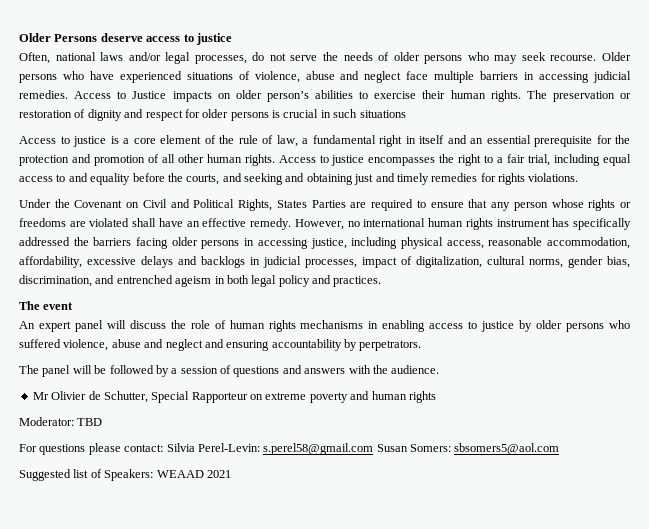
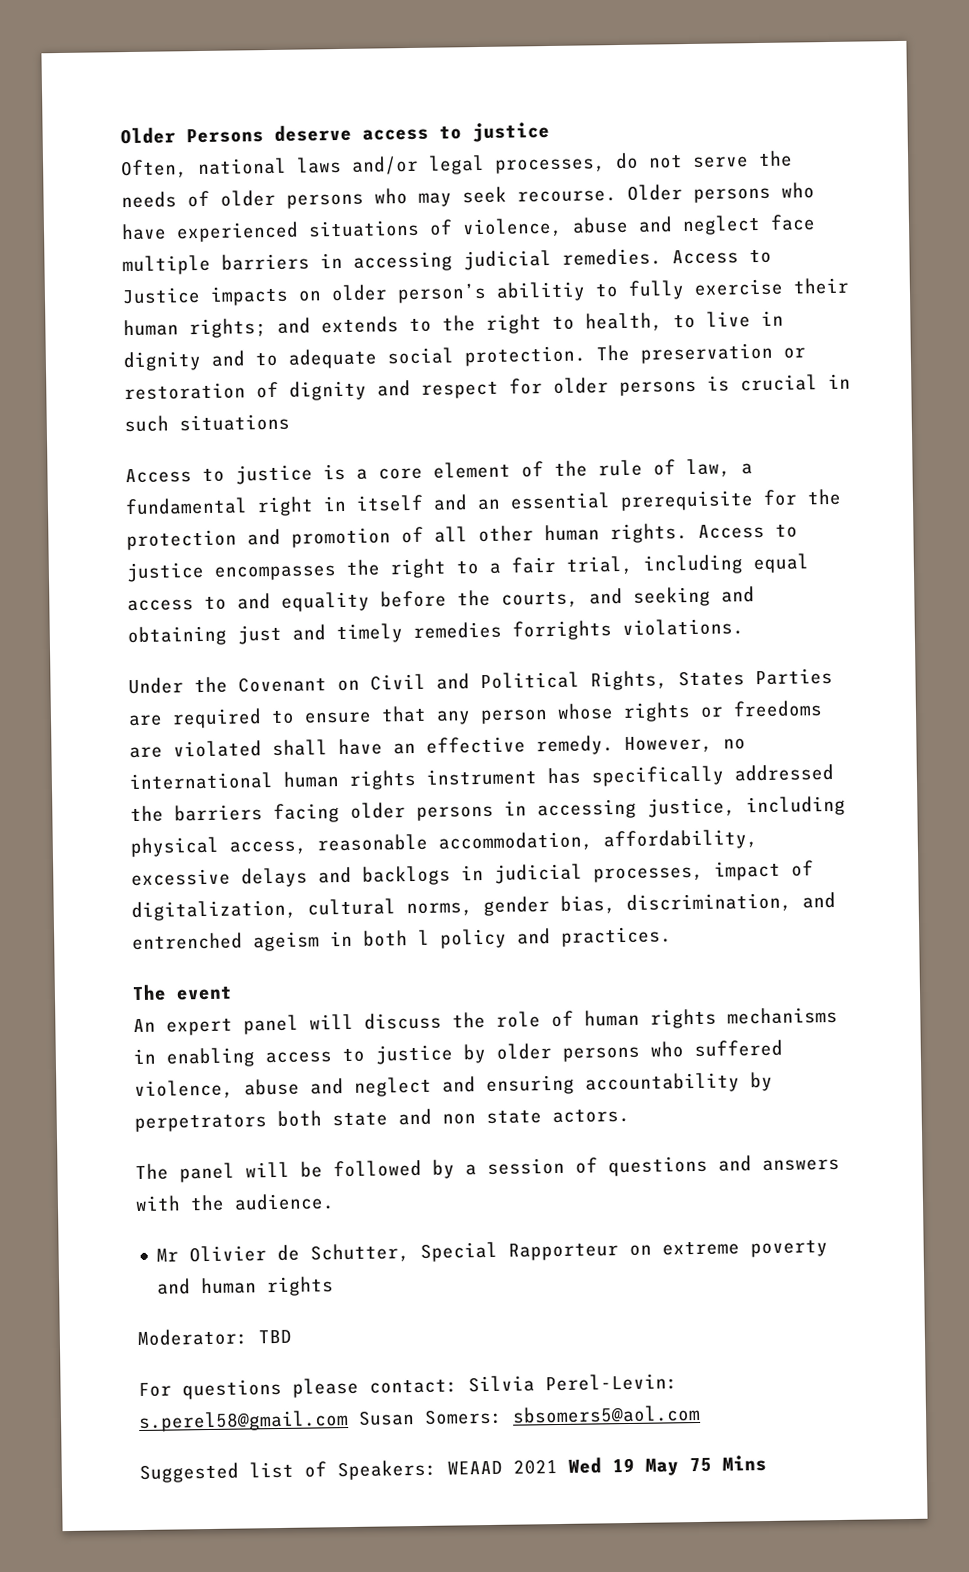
- Access to Justice impacts on older person’s abilities to exercise their human rights.
+ Access to Justice impacts on older person’s abilitiy to fully exercise their human rights; and extends to the right to health, to live in dignity and to adequate social protection.
- Access to justice encompasses the right to a fair trial, including equal access to and equality before the courts, and seeking and obtaining just and timely remedies for rights violations.
+ Access to justice encompasses the right to a fair trial, including equal access to and equality before the courts, and seeking and obtaining just and timely remedies forrights violations.
- However, no international human rights instrument has specifically addressed the barriers facing older persons in accessing justice, including physical access, reasonable accommodation, affordability, excessive delays and backlogs in judicial processes, impact of digitalization, cultural norms, gender bias, discrimination, and entrenched ageism in both legal policy and practices.
+ However, no international human rights instrument has specifically addressed the barriers facing older persons in accessing justice, including physical access, reasonable accommodation, affordability, excessive delays and backlogs in judicial processes, impact of digitalization, cultural norms, gender bias, discrimination, and entrenched ageism in both l policy and practices.
- An expert panel will discuss the role of human rights mechanisms in enabling access to justice by older persons who suffered violence, abuse and neglect and ensuring accountability by perpetrators.
+ An expert panel will discuss the role of human rights mechanisms in enabling access to justice by older persons who suffered violence, abuse and neglect and ensuring accountability by perpetrators both state and non state actors.
- Suggested list of Speakers: WEAAD 2021
+ Suggested list of Speakers: WEAAD 2021 Wed 19 May 75 Mins

